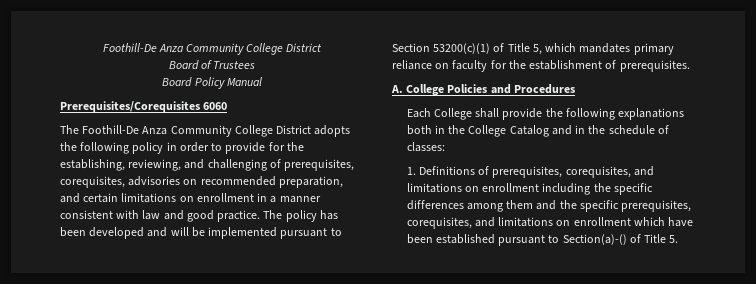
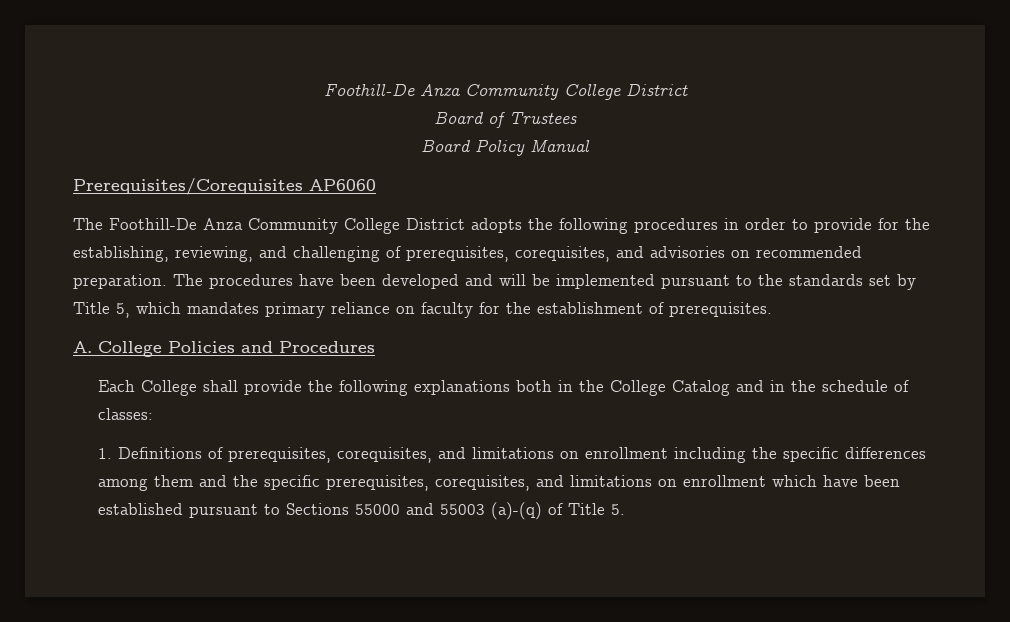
- Prerequisites/Corequisites 6060
+ Prerequisites/Corequisites AP6060
- The Foothill-De Anza Community College District adopts the following policy in order to provide for the establishing, reviewing, and challenging of prerequisites, corequisites, advisories on recommended preparation, and certain limitations on enrollment in a manner consistent with law and good practice. The policy has been developed and will be implemented pursuant to Section 53200(c)(1) of Title 5, which mandates primary reliance on faculty for the establishment of prerequisites.
+ The Foothill-De Anza Community College District adopts the following procedures in order to provide for the establishing, reviewing, and challenging of prerequisites, corequisites, and advisories on recommended preparation. The procedures have been developed and will be implemented pursuant to the standards set by Title 5, which mandates primary reliance on faculty for the establishment of prerequisites.
- 1. Definitions of prerequisites, corequisites, and limitations on enrollment including the specific differences among them and the specific prerequisites, corequisites, and limitations on enrollment which have been established pursuant to Section(a)-() of Title 5.
+ 1. Definitions of prerequisites, corequisites, and limitations on enrollment including the specific differences among them and the specific prerequisites, corequisites, and limitations on enrollment which have been established pursuant to Sections 55000 and 55003 (a)-(q) of Title 5.

